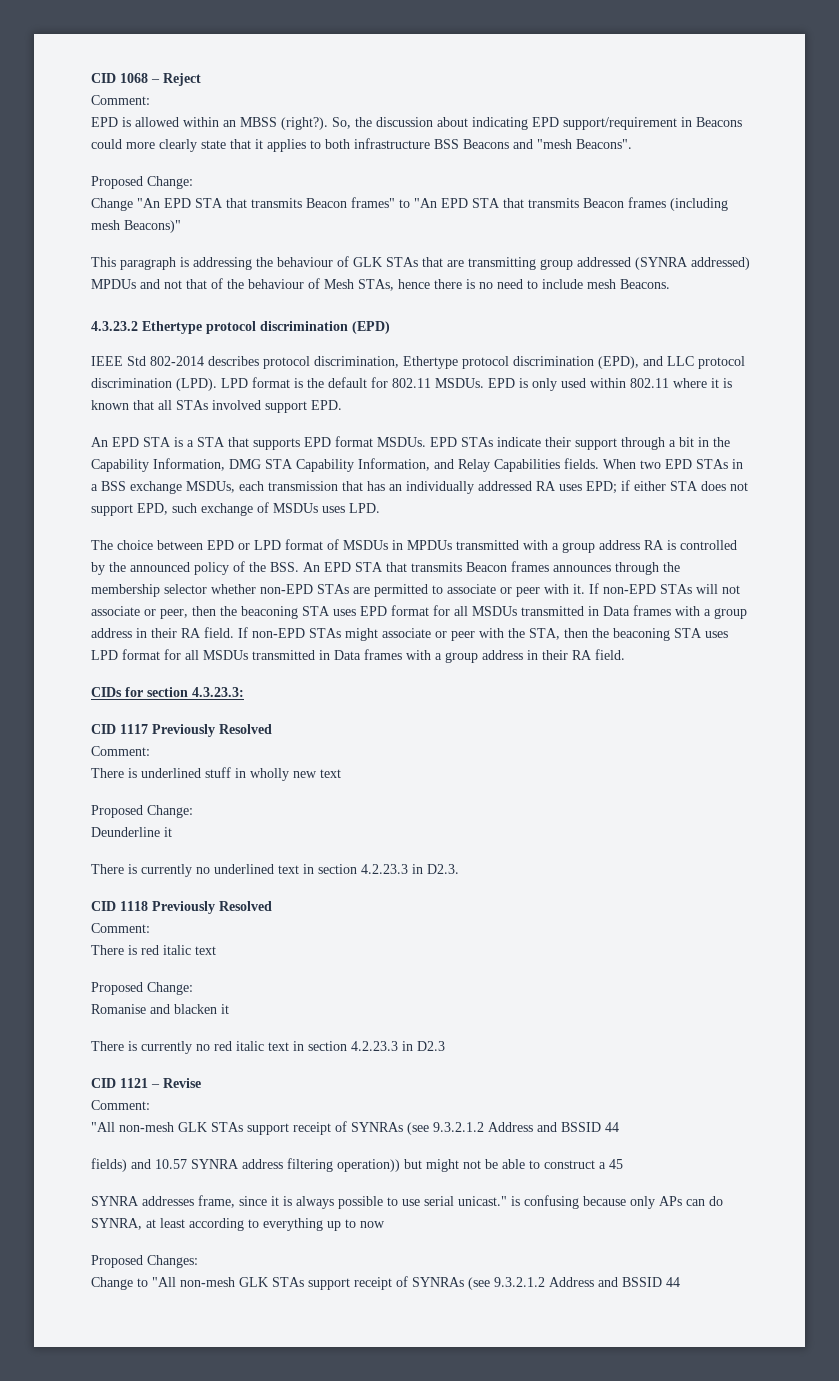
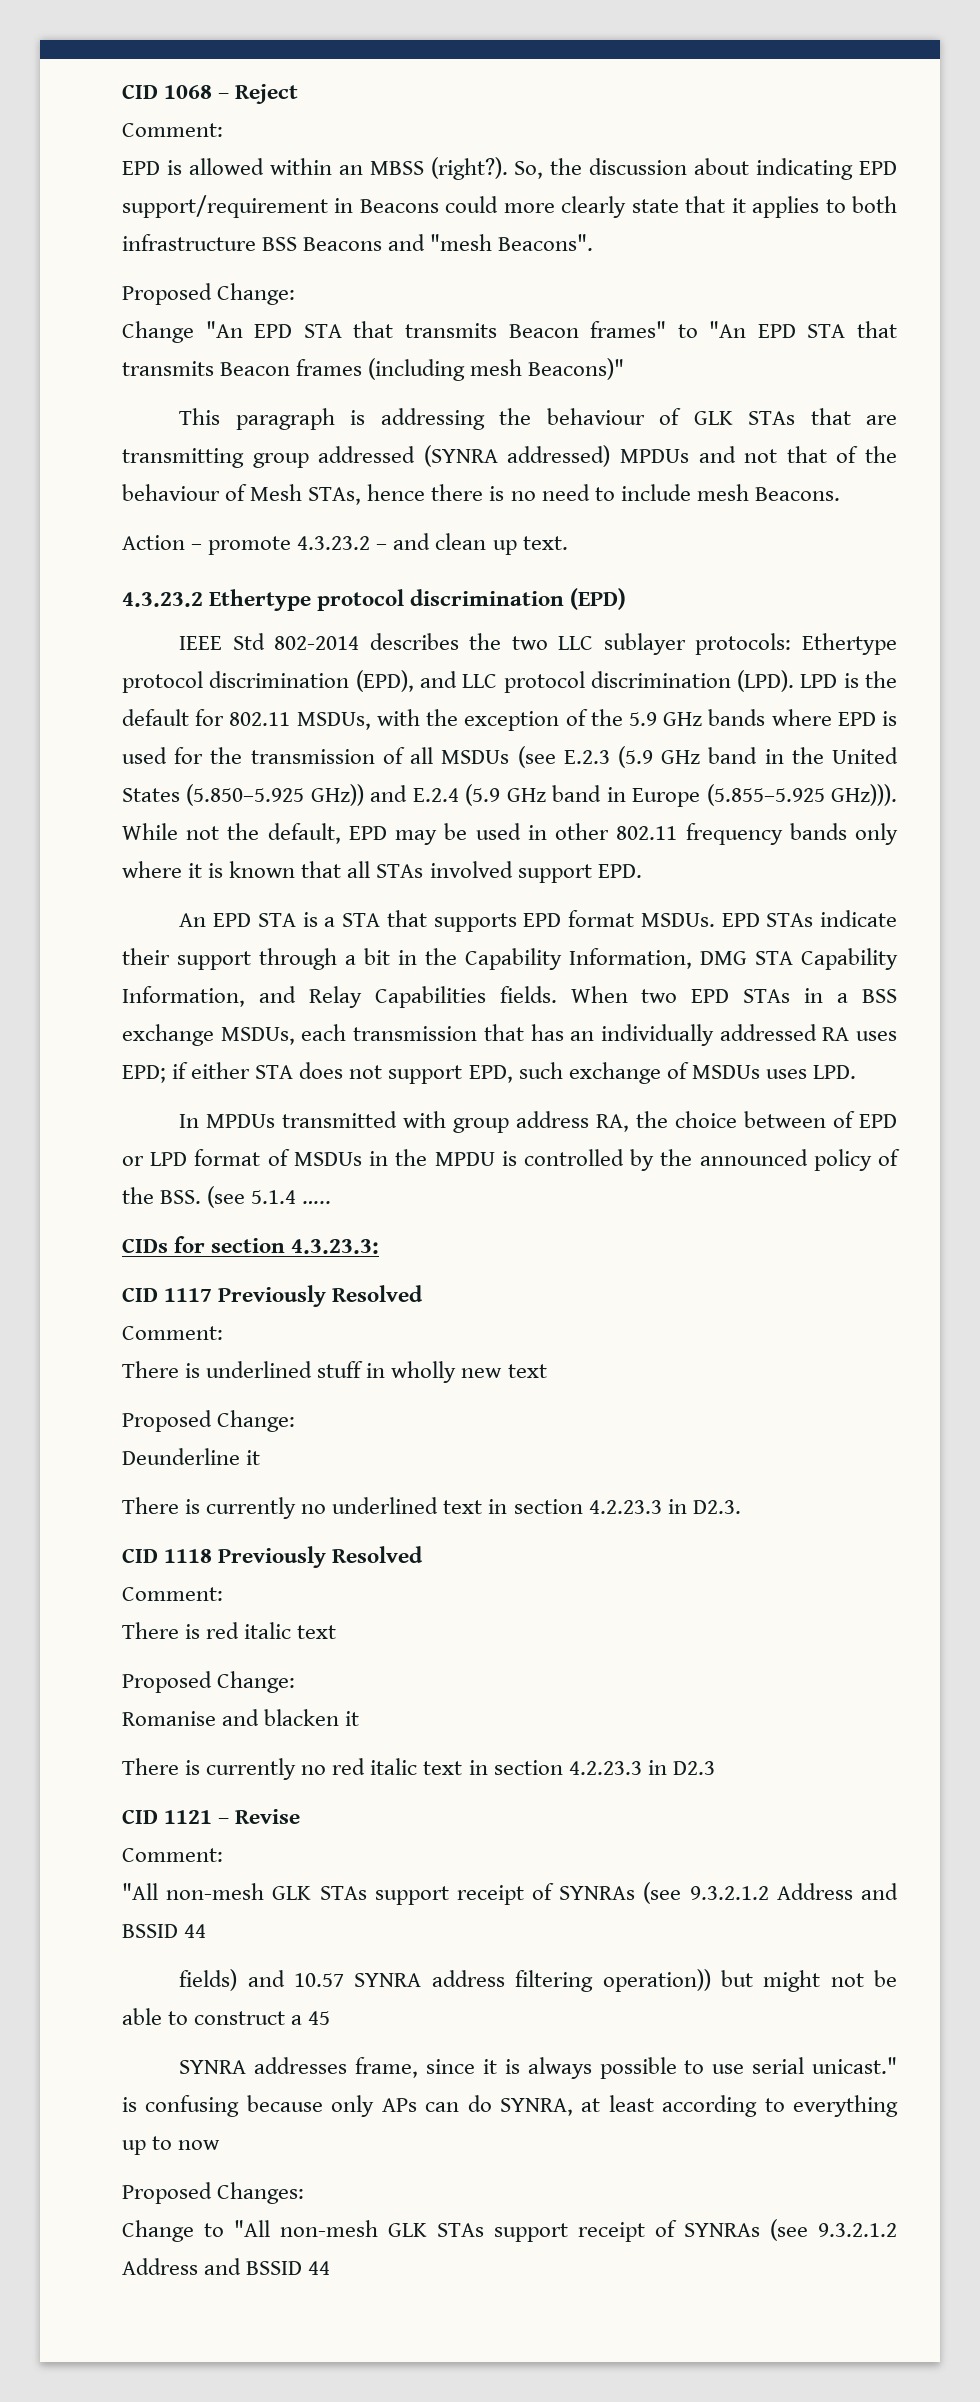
+ Action – promote 4.3.23.2 – and clean up text.
- IEEE Std 802-2014 describes protocol discrimination, Ethertype protocol discrimination (EPD), and LLC protocol discrimination (LPD).
+ IEEE Std 802-2014 describes the two LLC sublayer protocols: Ethertype protocol discrimination (EPD), and LLC protocol discrimination (LPD).
- LPD format is the default for 802.11 MSDUs. EPD is only used within 802.11 where it is known that all STAs involved support EPD.
+ LPD is the default for 802.11 MSDUs, with the exception of the 5.9 GHz bands where EPD is used for the transmission of all MSDUs (see E.2.3 (5.9 GHz band in the United States (5.850–5.925 GHz)) and E.2.4 (5.9 GHz band in Europe (5.855–5.925 GHz))). While not the default, EPD may be used in other 802.11 frequency bands only where it is known that all STAs involved support EPD.
- The choice between EPD or LPD format of MSDUs in MPDUs transmitted with a group address RA is controlled by the announced policy of the BSS. An EPD STA that transmits Beacon frames announces through the membership selector whether non-EPD STAs are permitted to associate or peer with it. If non-EPD STAs will not associate or peer, then the beaconing STA uses EPD format for all MSDUs transmitted in Data frames with a group address in their RA field. If non-EPD STAs might associate or peer with the STA, then the beaconing STA uses LPD format for all MSDUs transmitted in Data frames with a group address in their RA field.
+ In MPDUs transmitted with group address RA, the choice between of EPD or LPD format of MSDUs in the MPDU is controlled by the announced policy of the BSS. (see 5.1.4 …..

